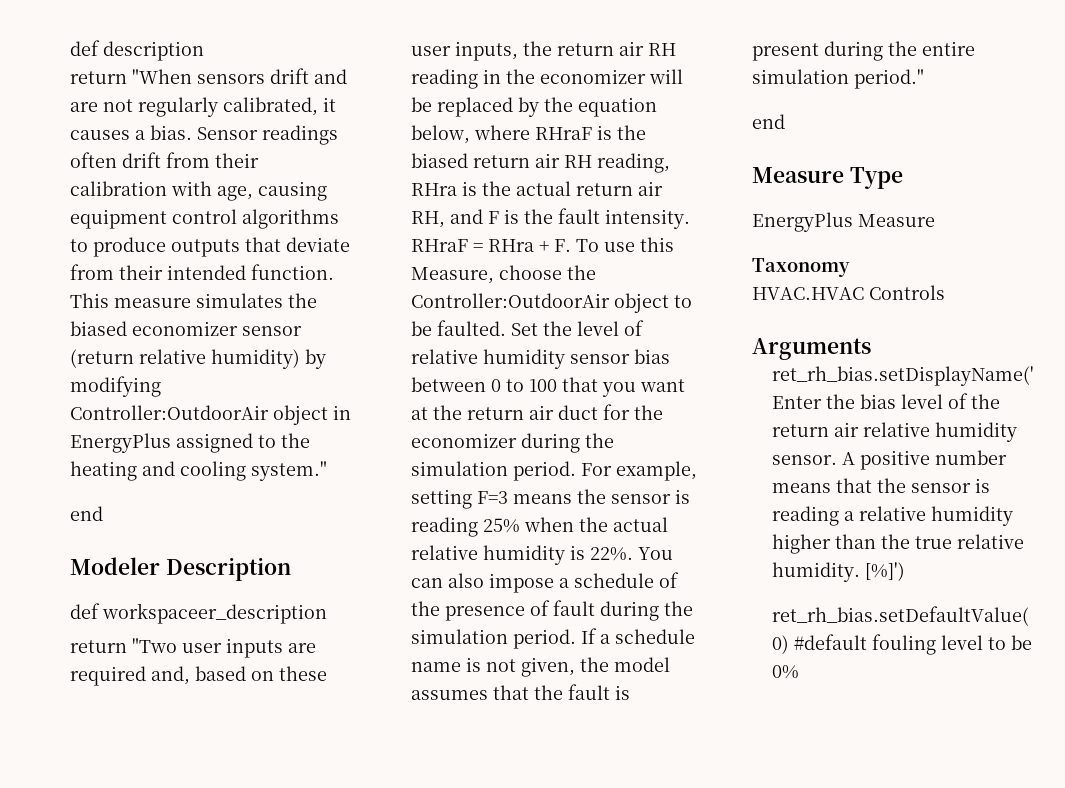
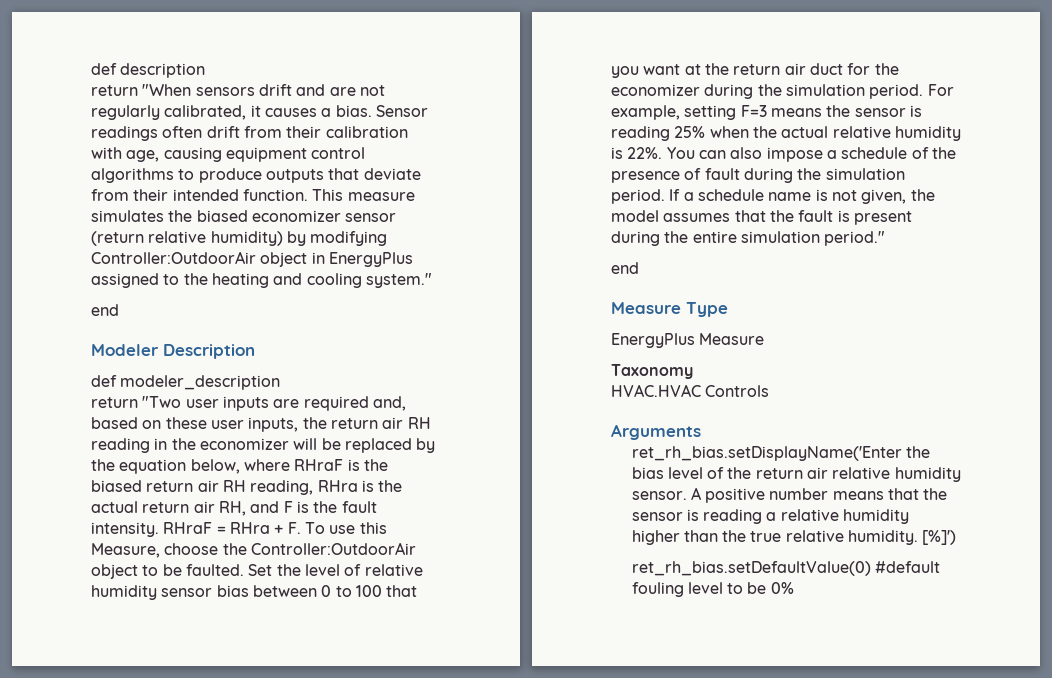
- def workspaceer_description
+ def modeler_description

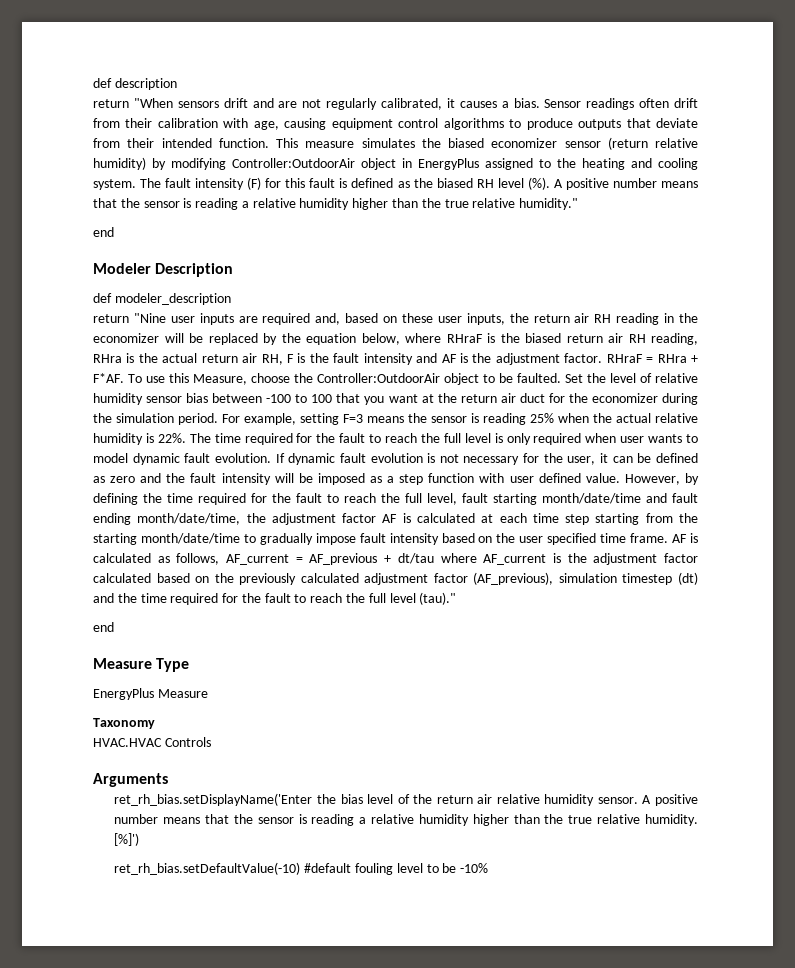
- This measure simulates the biased economizer sensor (return relative humidity) by modifying Controller:OutdoorAir object in EnergyPlus assigned to the heating and cooling system."
+ This measure simulates the biased economizer sensor (return relative humidity) by modifying Controller:OutdoorAir object in EnergyPlus assigned to the heating and cooling system. The fault intensity (F) for this fault is defined as the biased RH level (%). A positive number means that the sensor is reading a relative humidity higher than the true relative humidity."
- return "Two user inputs are required and, based on these user inputs, the return air RH reading in the economizer will be replaced by the equation below, where RHraF is the biased return air RH reading, RHra is the actual return air RH, and F is the fault intensity.
+ return "Nine user inputs are required and, based on these user inputs, the return air RH reading in the economizer will be replaced by the equation below, where RHraF is the biased return air RH reading, RHra is the actual return air RH, F is the fault intensity and AF is the adjustment factor.
- RHraF = RHra + F. To use this Measure, choose the Controller:OutdoorAir object to be faulted.
+ RHraF = RHra + F*AF. To use this Measure, choose the Controller:OutdoorAir object to be faulted.
- Set the level of relative humidity sensor bias between 0 to 100 that you want at the return air duct for the economizer during the simulation period.
+ Set the level of relative humidity sensor bias between -100 to 100 that you want at the return air duct for the economizer during the simulation period.
- You can also impose a schedule of the presence of fault during the simulation period. If a schedule name is not given, the model assumes that the fault is present during the entire simulation period."
+ The time required for the fault to reach the full level is only required when user wants to model dynamic fault evolution. If dynamic fault evolution is not necessary for the user, it can be defined as zero and the fault intensity will be imposed as a step function with user defined value. However, by defining the time required for the fault to reach the full level, fault starting month/date/time and fault ending month/date/time, the adjustment factor AF is calculated at each time step starting from the starting month/date/time to gradually impose fault intensity based on the user specified time frame. AF is calculated as follows, AF_current = AF_previous + dt/tau where AF_current is the adjustment factor calculated based on the previously calculated adjustment factor (AF_previous), simulation timestep (dt) and the time required for the fault to reach the full level (tau)."
- ret_rh_bias.setDefaultValue(0) #default fouling level to be 0%
+ ret_rh_bias.setDefaultValue(-10) #default fouling level to be -10%

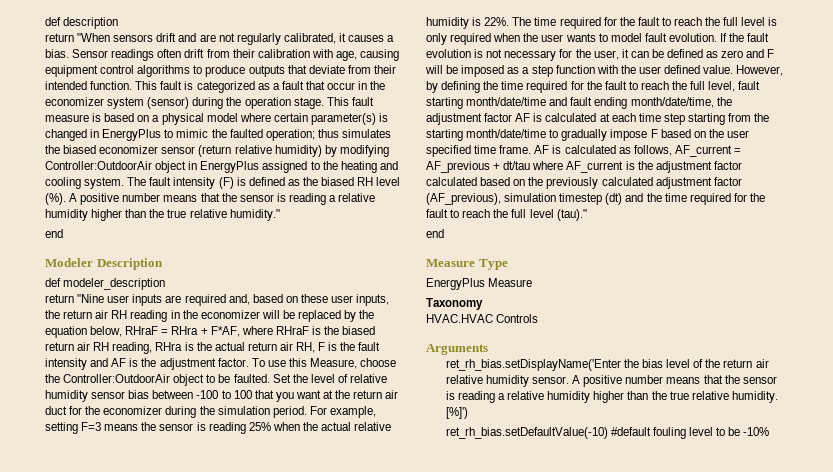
- This measure simulates the biased economizer sensor (return relative humidity) by modifying Controller:OutdoorAir object in EnergyPlus assigned to the heating and cooling system.
+ This fault is categorized as a fault that occur in the economizer system (sensor) during the operation stage. This fault measure is based on a physical model where certain parameter(s) is changed in EnergyPlus to mimic the faulted operation; thus simulates the biased economizer sensor (return relative humidity) by modifying Controller:OutdoorAir object in EnergyPlus assigned to the heating and cooling system.
- The fault intensity (F) for this fault is defined as the biased RH level (%).
+ The fault intensity (F) is defined as the biased RH level (%).
- return "Nine user inputs are required and, based on these user inputs, the return air RH reading in the economizer will be replaced by the equation below, where RHraF is the biased return air RH reading, RHra is the actual return air RH, F is the fault intensity and AF is the adjustment factor.
+ return "Nine user inputs are required and, based on these user inputs, the return air RH reading in the economizer will be replaced by the equation below, RHraF = RHra + F*AF, where RHraF is the biased return air RH reading, RHra is the actual return air RH, F is the fault intensity and AF is the adjustment factor.
- RHraF = RHra + F*AF.
- The time required for the fault to reach the full level is only required when user wants to model dynamic fault evolution.
+ The time required for the fault to reach the full level is only required when the user wants to model fault evolution.
- If dynamic fault evolution is not necessary for the user, it can be defined as zero and the fault intensity will be imposed as a step function with user defined value.
+ If the fault evolution is not necessary for the user, it can be defined as zero and F will be imposed as a step function with the user defined value.
- However, by defining the time required for the fault to reach the full level, fault starting month/date/time and fault ending month/date/time, the adjustment factor AF is calculated at each time step starting from the starting month/date/time to gradually impose fault intensity based on the user specified time frame.
+ However, by defining the time required for the fault to reach the full level, fault starting month/date/time and fault ending month/date/time, the adjustment factor AF is calculated at each time step starting from the starting month/date/time to gradually impose F based on the user specified time frame.

